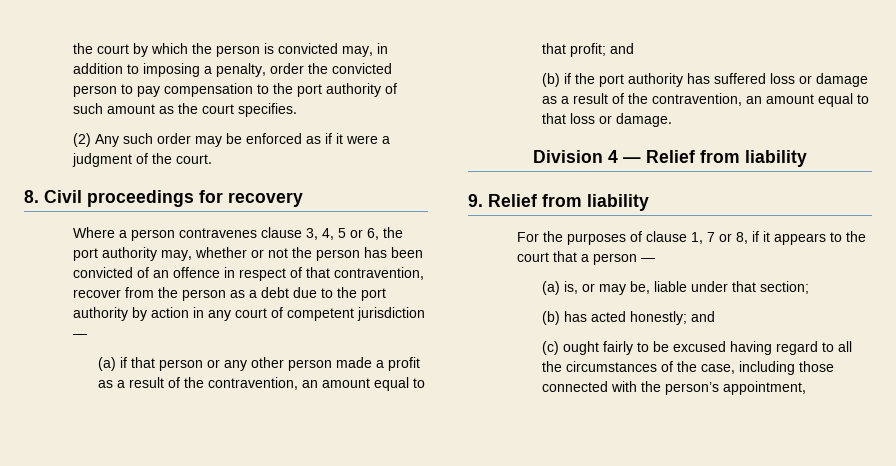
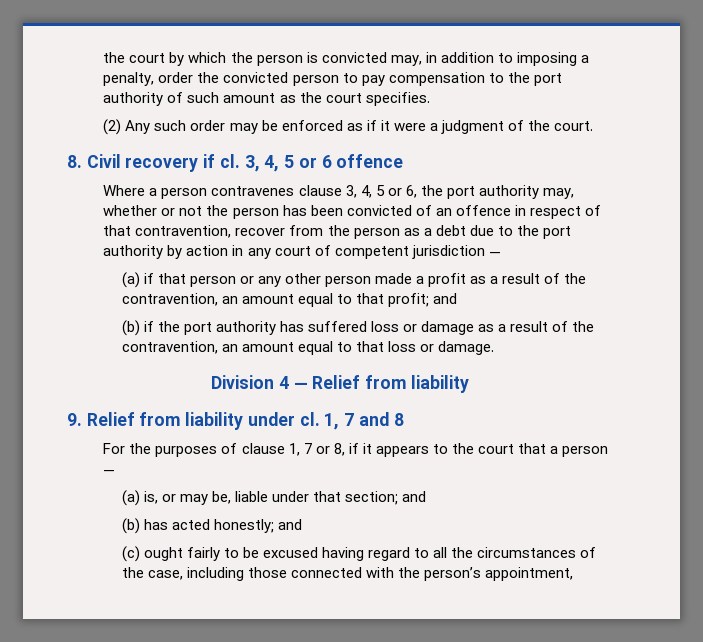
- 8. Civil proceedings for recovery
+ 8. Civil recovery if cl. 3, 4, 5 or 6 offence
- 9. Relief from liability
+ 9. Relief from liability under cl. 1, 7 and 8
- (a) is, or may be, liable under that section;
+ (a) is, or may be, liable under that section; and

